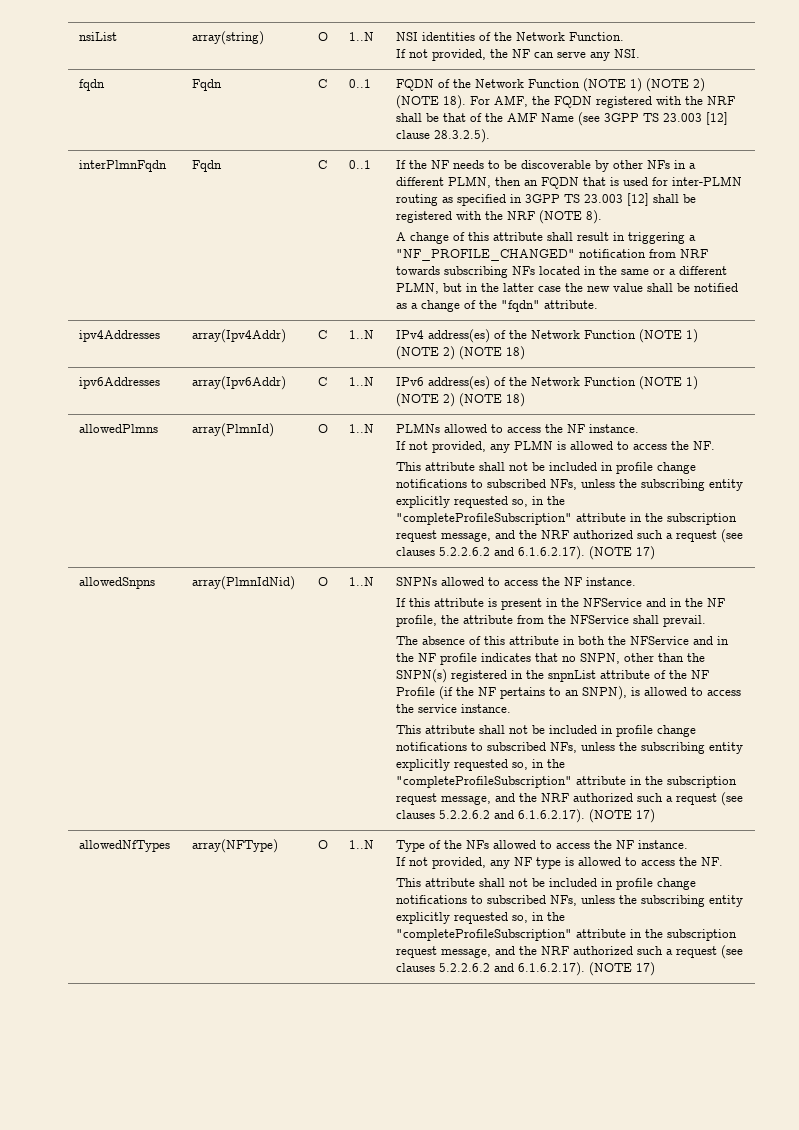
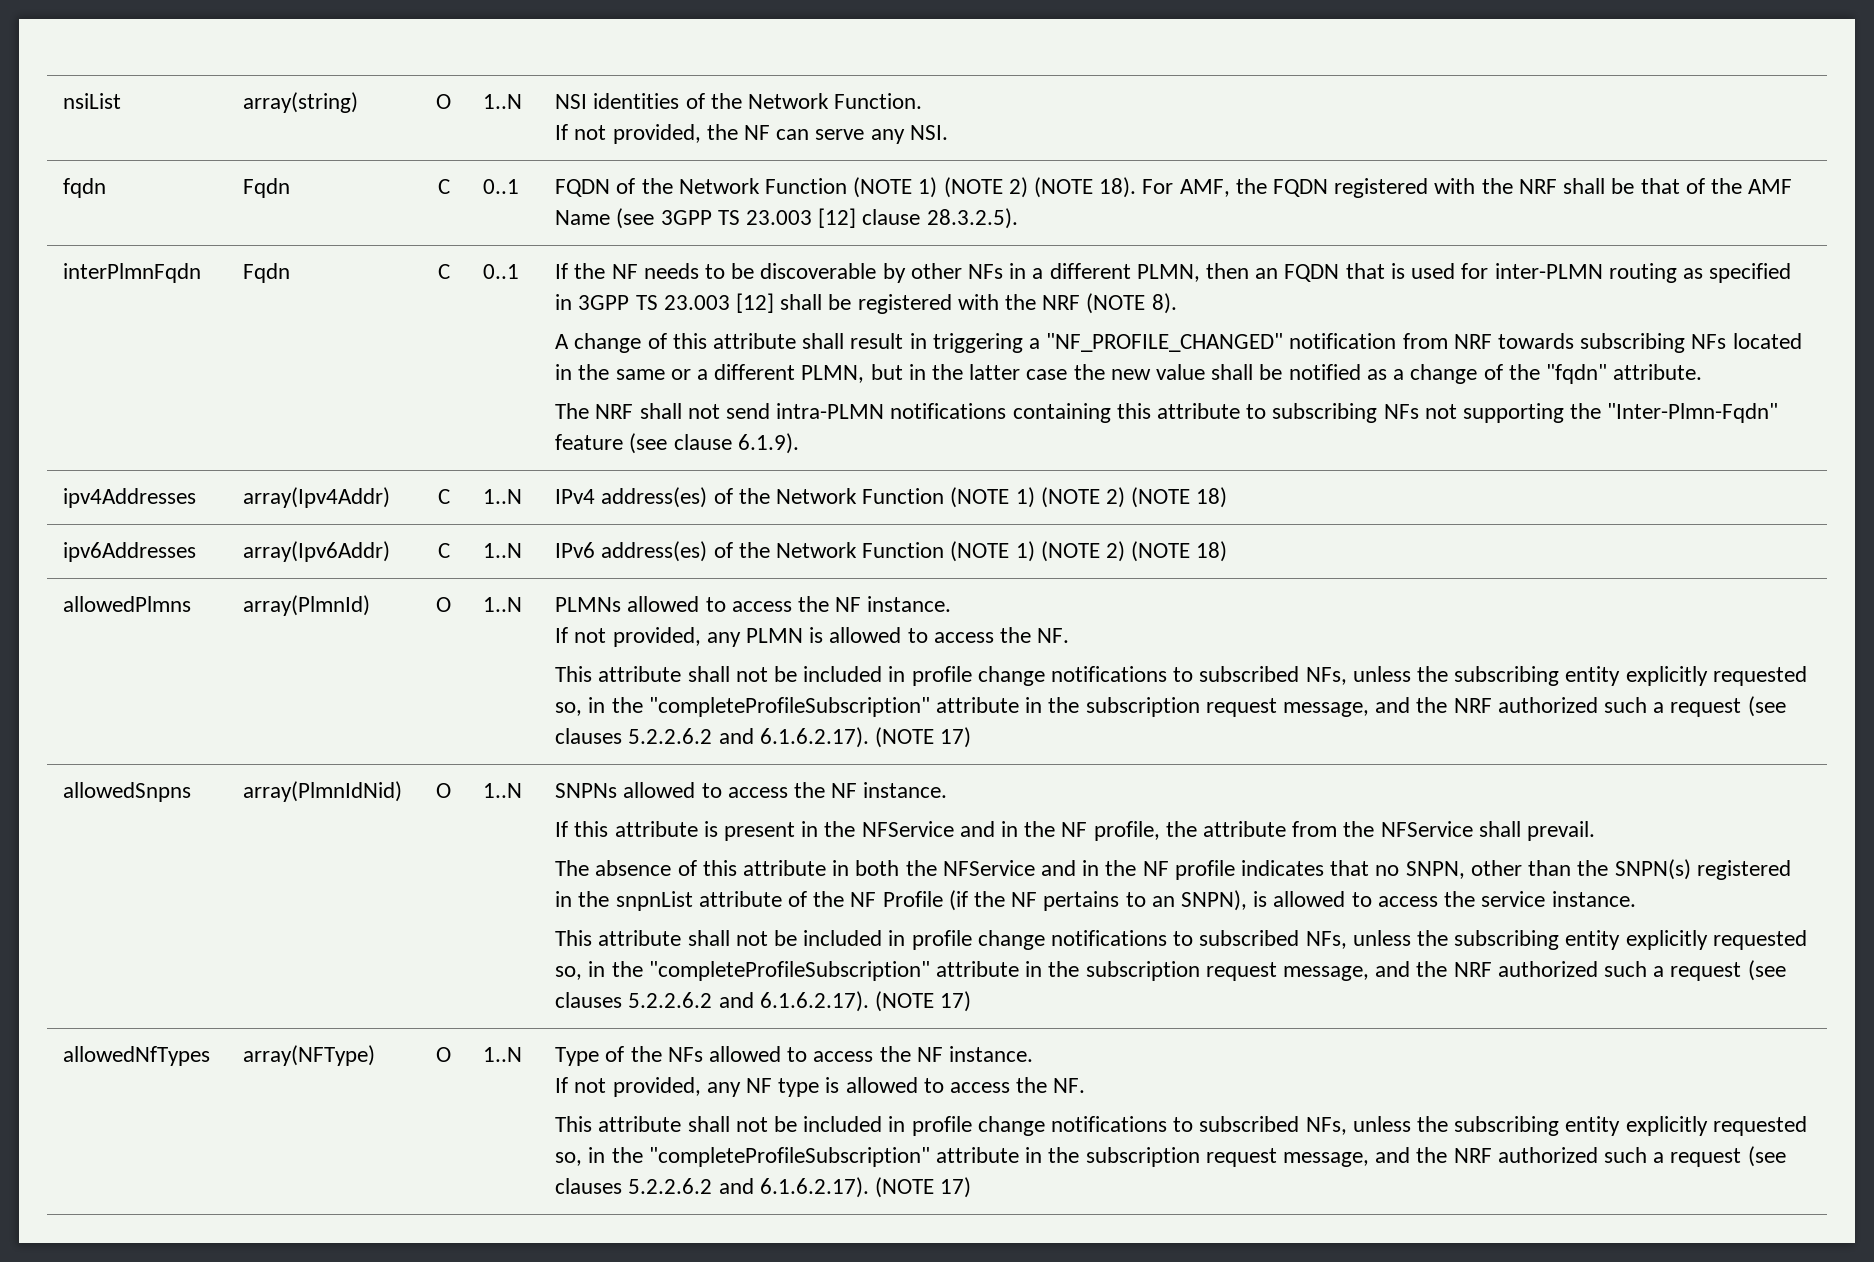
+ The NRF shall not send intra-PLMN notifications containing this attribute to subscribing NFs not supporting the "Inter-Plmn-Fqdn" feature (see clause 6.1.9).

